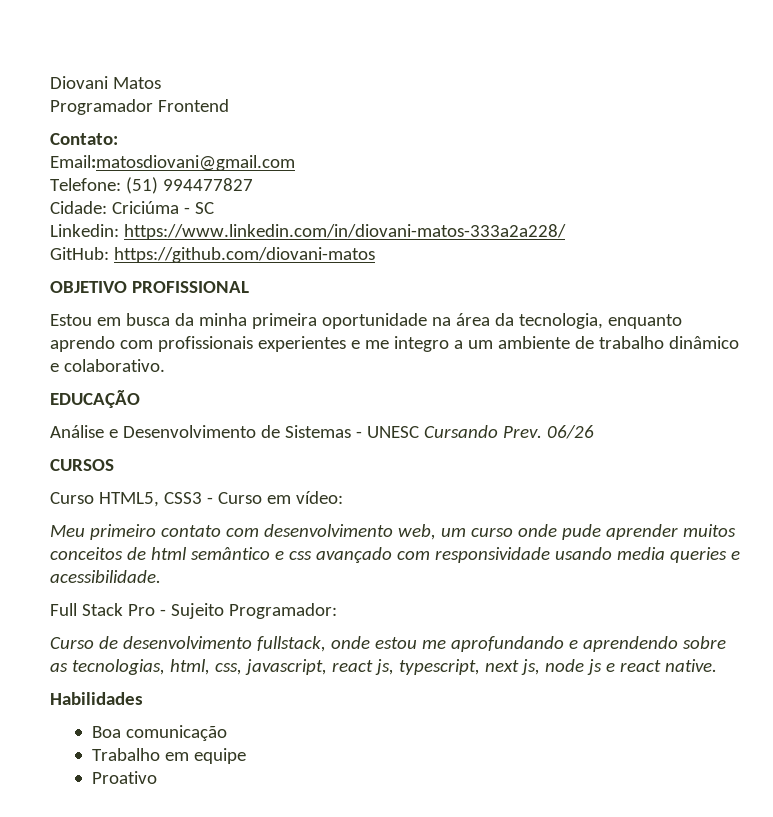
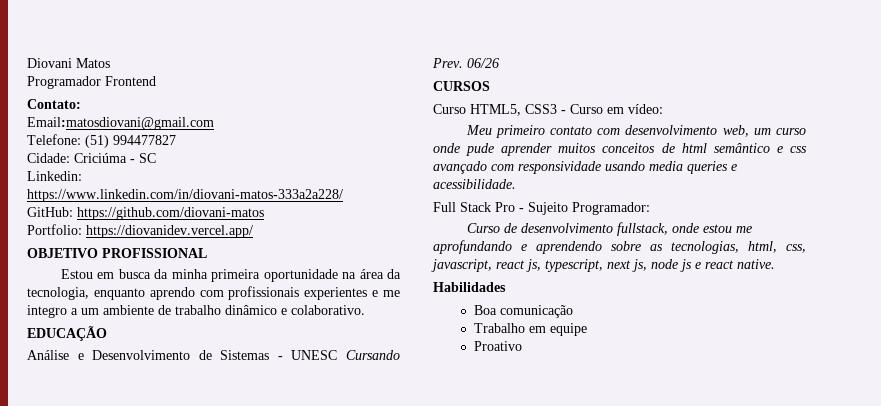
+ Portfolio: https://diovanidev.vercel.app/

